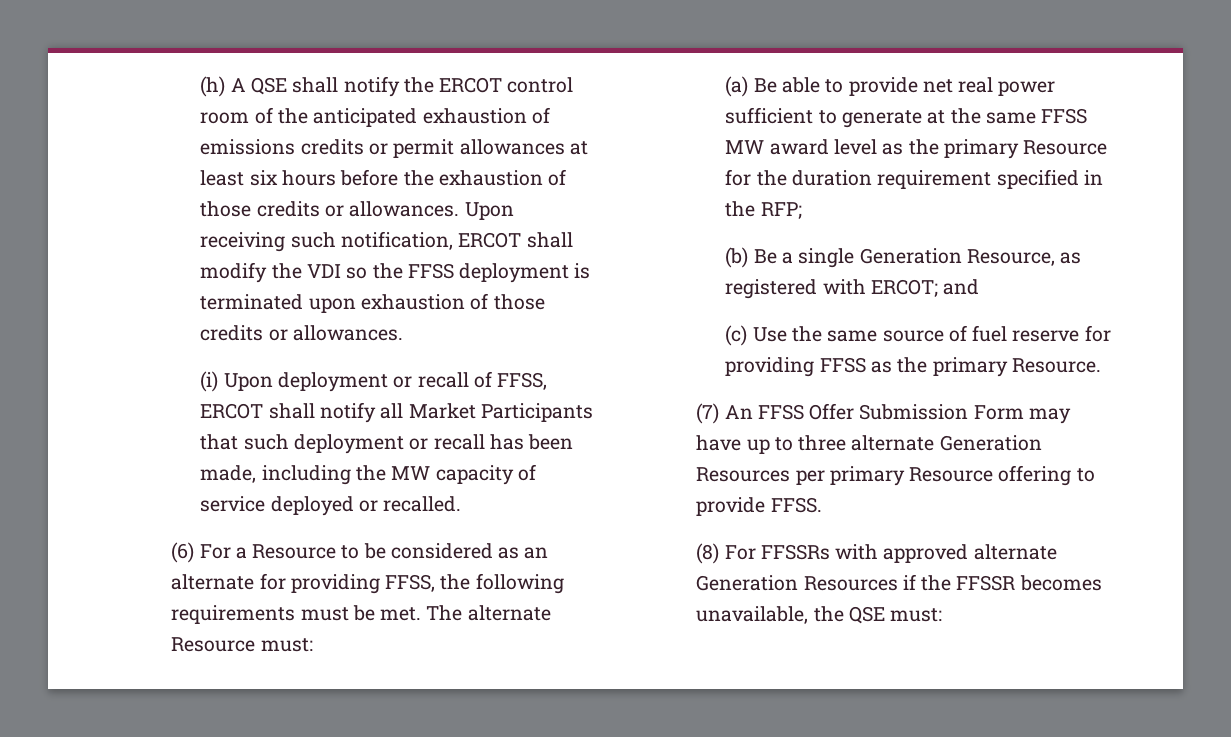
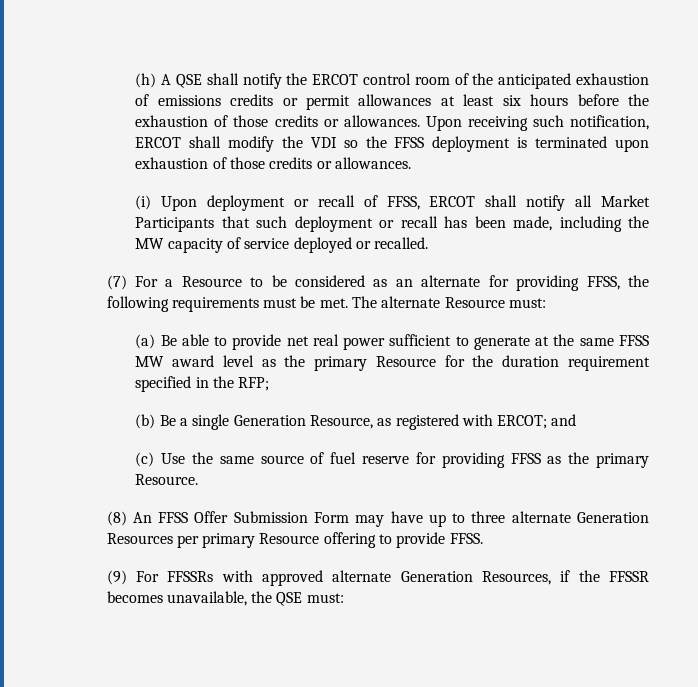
- (6) For a Resource to be considered as an alternate for providing FFSS, the following requirements must be met.
+ (7) For a Resource to be considered as an alternate for providing FFSS, the following requirements must be met.
- (7) An FFSS Offer Submission Form may have up to three alternate Generation Resources per primary Resource offering to provide FFSS.
+ (8) An FFSS Offer Submission Form may have up to three alternate Generation Resources per primary Resource offering to provide FFSS.
- (8) For FFSSRs with approved alternate Generation Resources if the FFSSR becomes unavailable, the QSE must:
+ (9) For FFSSRs with approved alternate Generation Resources, if the FFSSR becomes unavailable, the QSE must:

